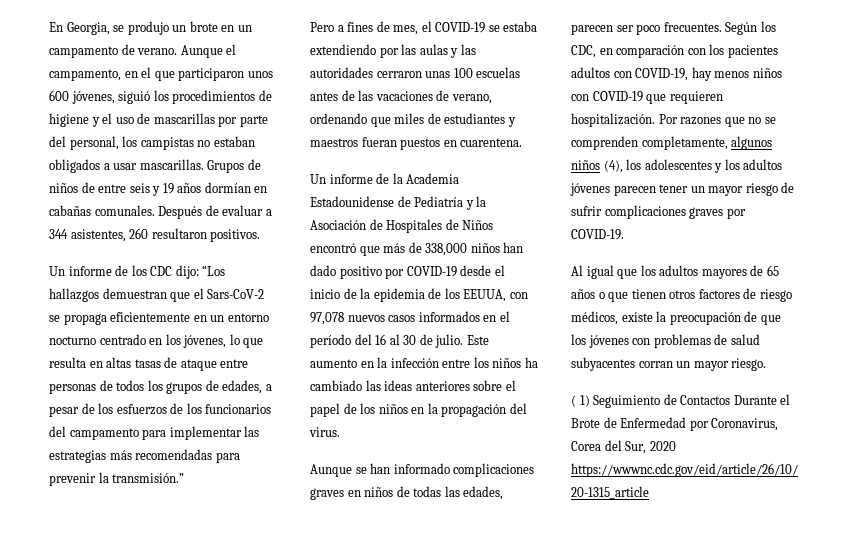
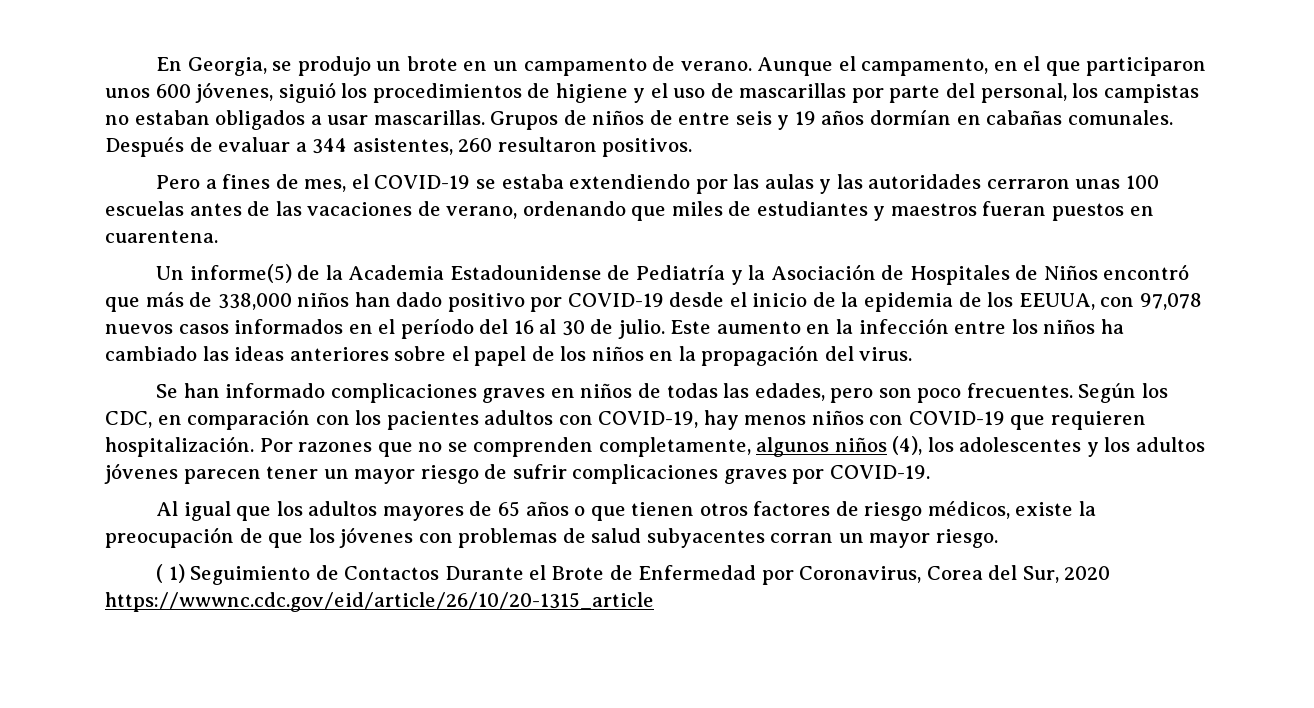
- Un informe de los CDC dijo: “Los hallazgos demuestran que el Sars-CoV-2 se propaga eficientemente en un entorno nocturno centrado en los jóvenes, lo que resulta en altas tasas de ataque entre personas de todos los grupos de edades, a pesar de los esfuerzos de los funcionarios del campamento para implementar las estrategias más recomendadas para prevenir la transmisión.”
- Un informe de la Academia Estadounidense de Pediatría y la Asociación de Hospitales de Niños encontró que más de 338,000 niños han dado positivo por COVID-19 desde el inicio de la epidemia de los EEUUA, con 97,078 nuevos casos informados en el período del 16 al 30 de julio.
+ Un informe(5) de la Academia Estadounidense de Pediatría y la Asociación de Hospitales de Niños encontró que más de 338,000 niños han dado positivo por COVID-19 desde el inicio de la epidemia de los EEUUA, con 97,078 nuevos casos informados en el período del 16 al 30 de julio.
- Aunque se han informado complicaciones graves en niños de todas las edades, parecen ser poco frecuentes.
+ Se han informado complicaciones graves en niños de todas las edades, pero son poco frecuentes.

